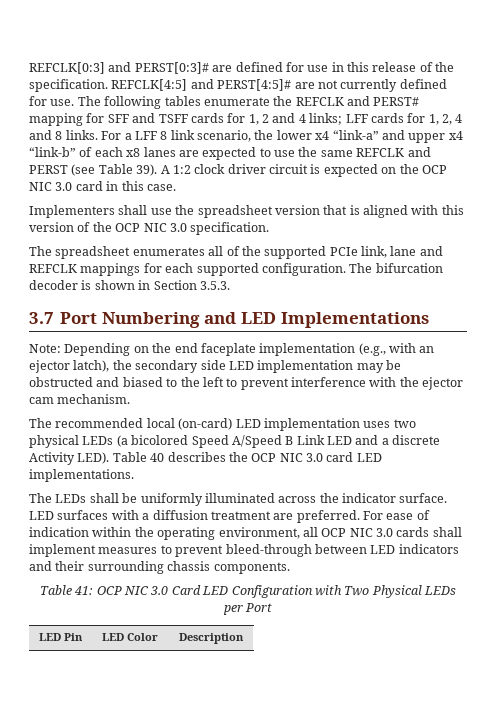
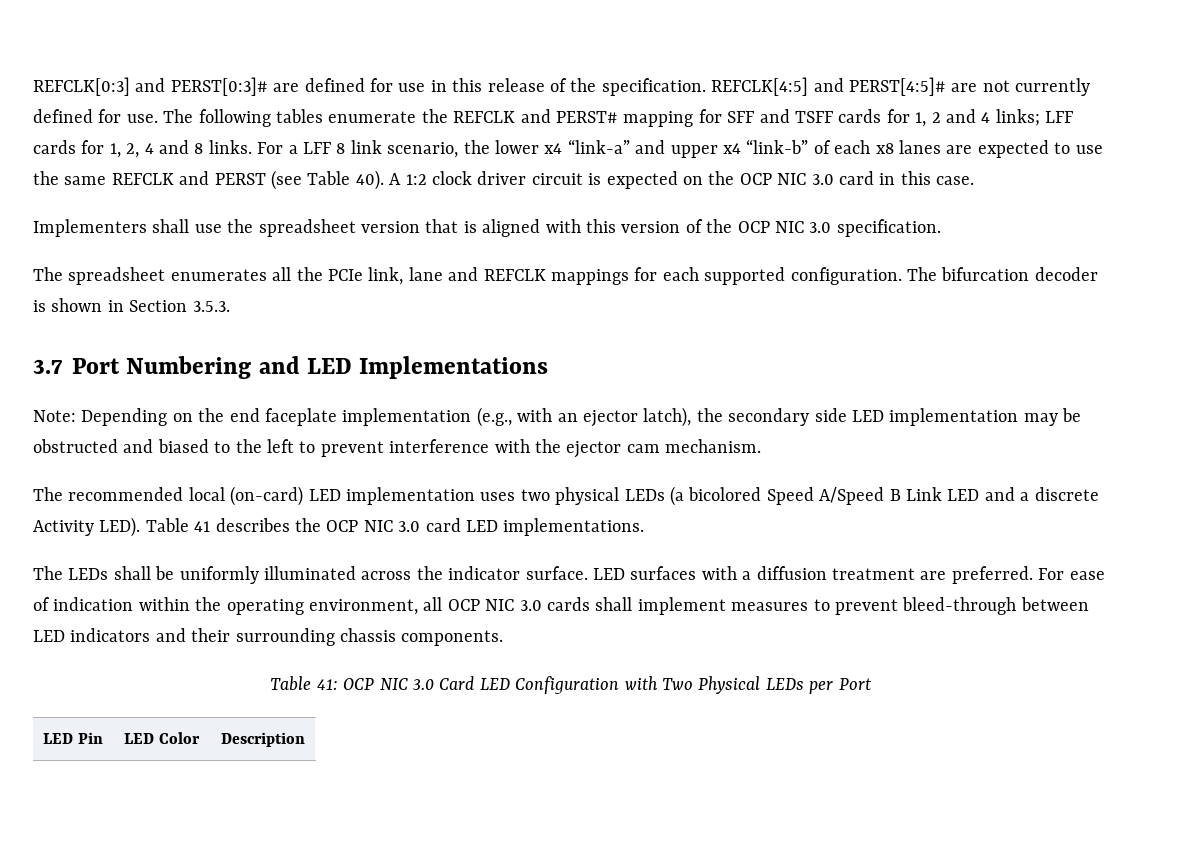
- For a LFF 8 link scenario, the lower x4 “link-a” and upper x4 “link-b” of each x8 lanes are expected to use the same REFCLK and PERST (see Table 39).
+ For a LFF 8 link scenario, the lower x4 “link-a” and upper x4 “link-b” of each x8 lanes are expected to use the same REFCLK and PERST (see Table 40).
- The spreadsheet enumerates all of the supported PCIe link, lane and REFCLK mappings for each supported configuration.
+ The spreadsheet enumerates all the PCIe link, lane and REFCLK mappings for each supported configuration.
- Table 40 describes the OCP NIC 3.0 card LED implementations.
+ Table 41 describes the OCP NIC 3.0 card LED implementations.

